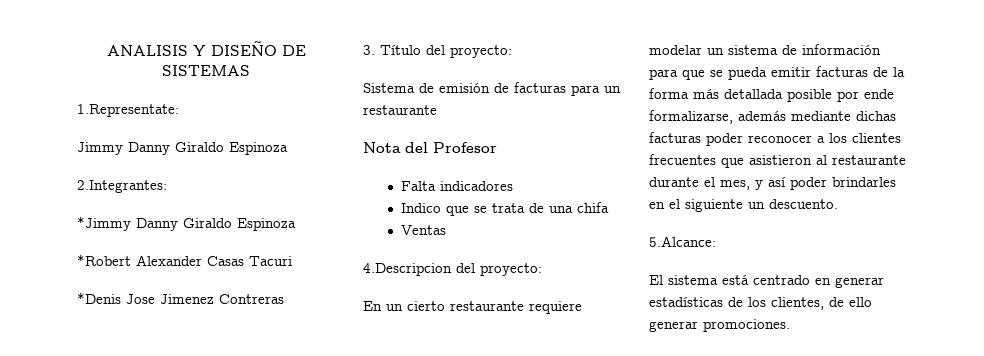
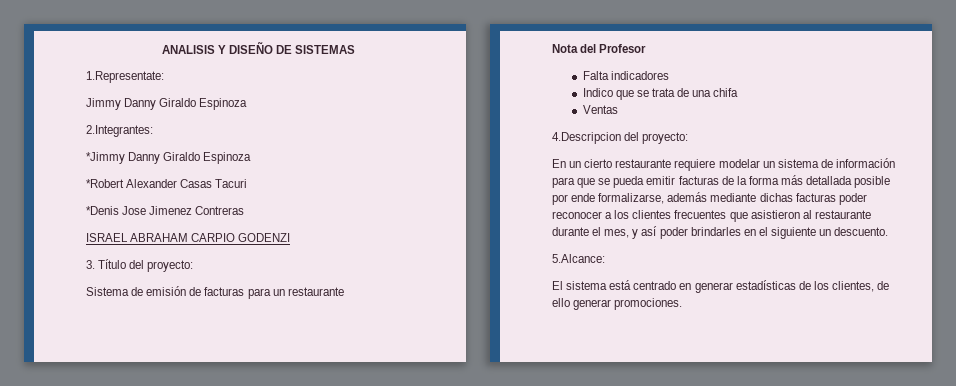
+ ISRAEL ABRAHAM CARPIO GODENZI

